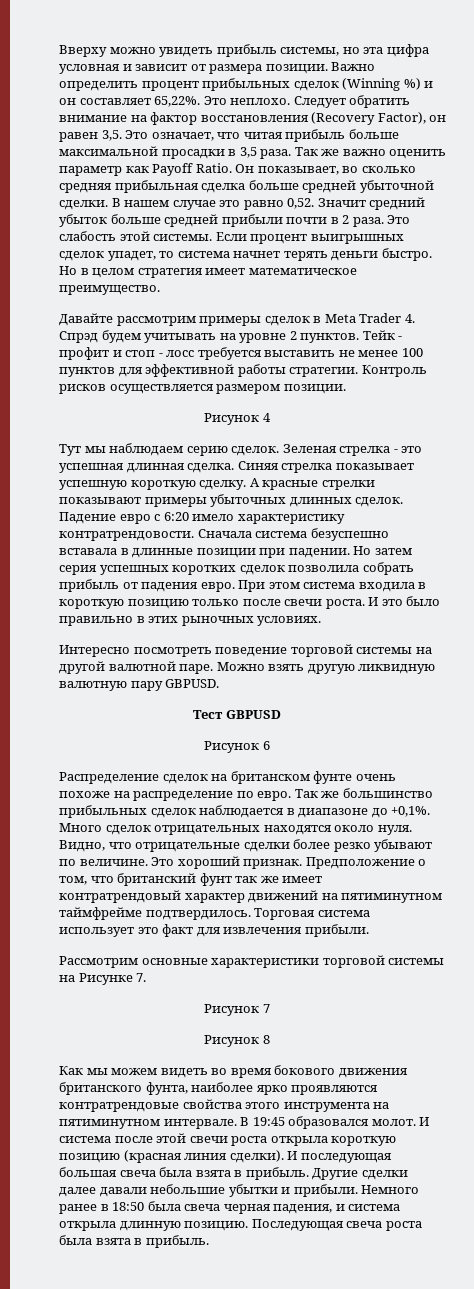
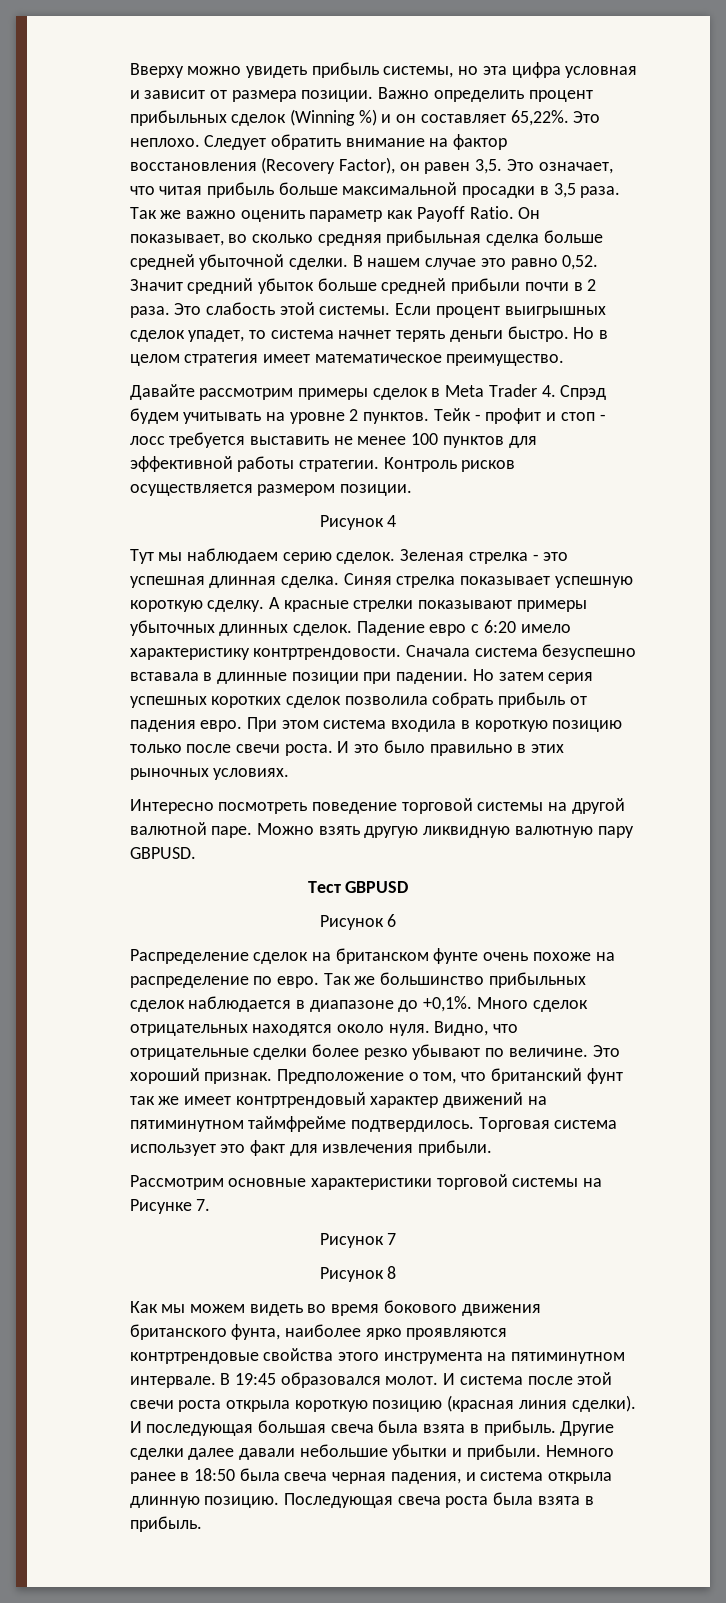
- Падение евро с 6:20 имело характеристику контратрендовости.
+ Падение евро с 6:20 имело характеристику контртрендовости.
- Предположение о том, что британский фунт так же имеет контратрендовый характер движений на пятиминутном таймфрейме подтвердилось.
+ Предположение о том, что британский фунт так же имеет контртрендовый характер движений на пятиминутном таймфрейме подтвердилось.
- Как мы можем видеть во время бокового движения британского фунта, наиболее ярко проявляются контратрендовые свойства этого инструмента на пятиминутном интервале.
+ Как мы можем видеть во время бокового движения британского фунта, наиболее ярко проявляются контртрендовые свойства этого инструмента на пятиминутном интервале.

